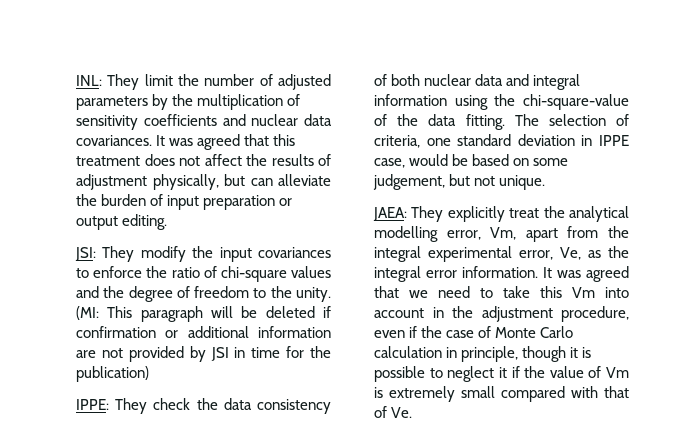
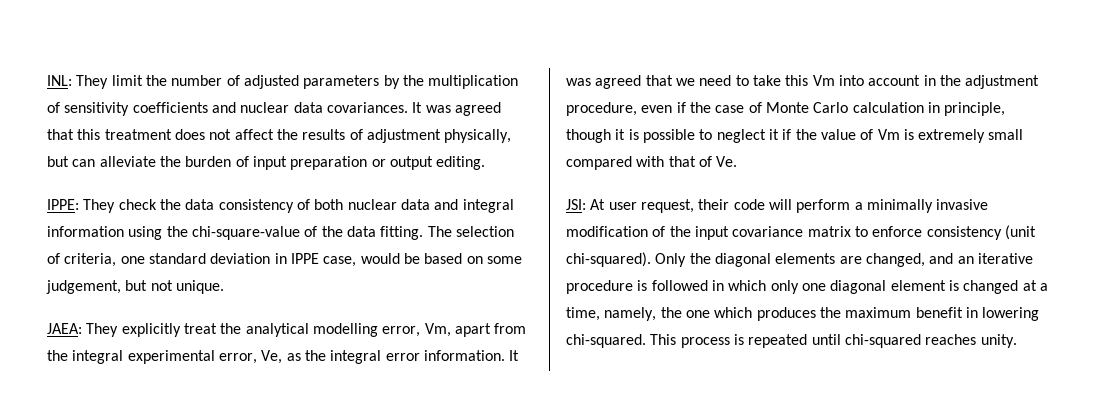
- JSI: They modify the input covariances to enforce the ratio of chi-square values and the degree of freedom to the unity. (MI: This paragraph will be deleted if confirmation or additional information are not provided by JSI in time for the publication)
+ JSI: At user request, their code will perform a minimally invasive modification of the input covariance matrix to enforce consistency (unit chi-squared). Only the diagonal elements are changed, and an iterative procedure is followed in which only one diagonal element is changed at a time, namely, the one which produces the maximum benefit in lowering chi-squared. This process is repeated until chi-squared reaches unity.

